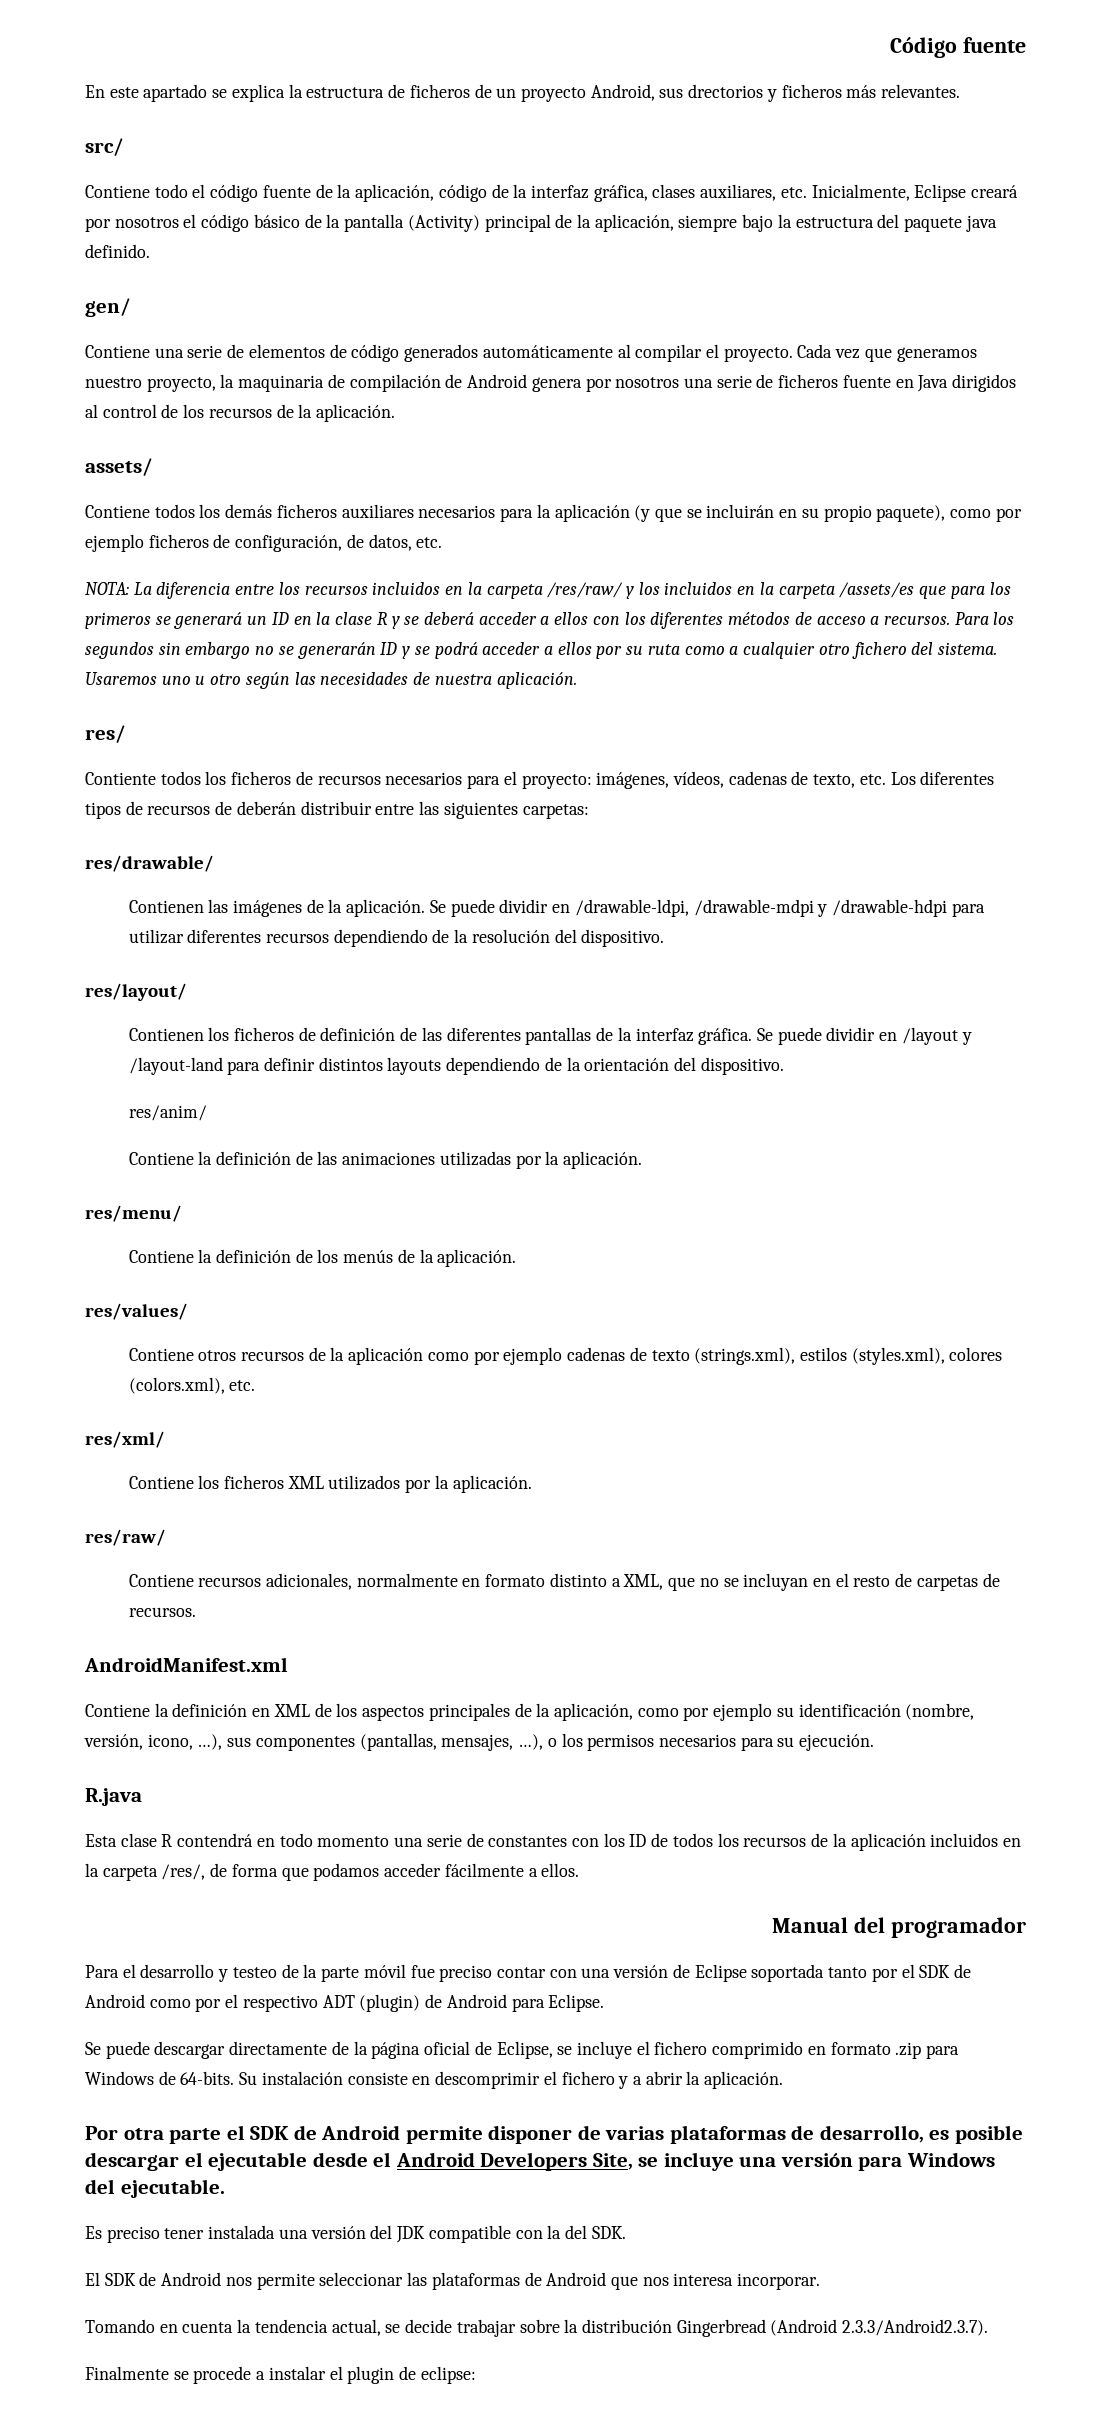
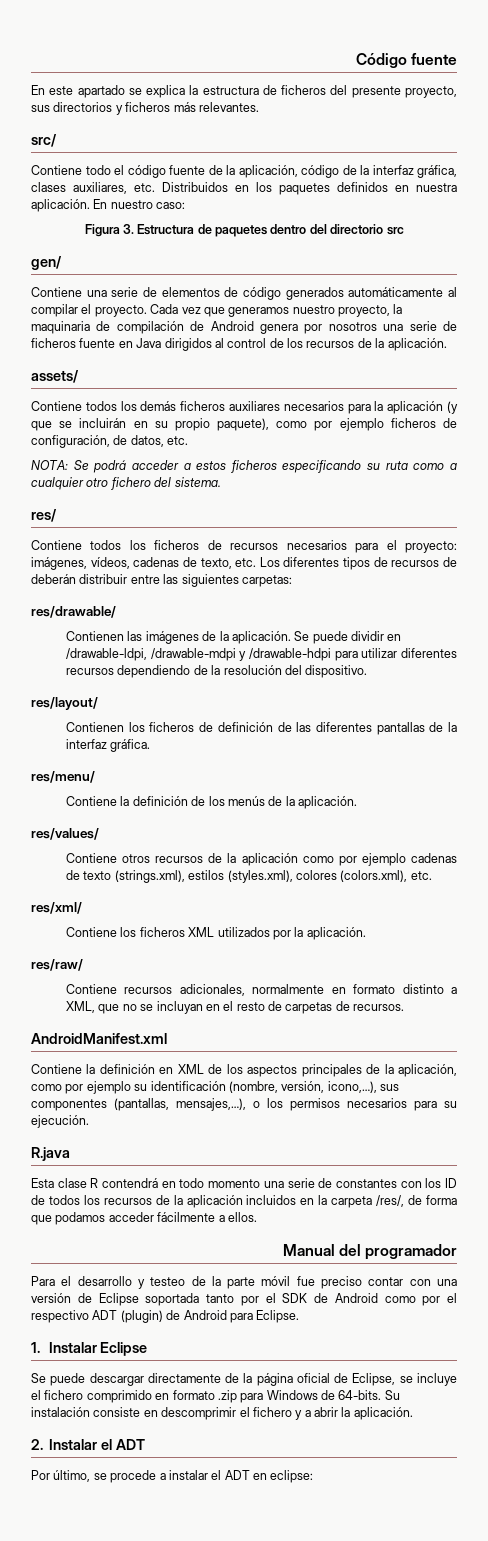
- En este apartado se explica la estructura de ficheros de un proyecto Android, sus drectorios y ficheros más relevantes.
+ En este apartado se explica la estructura de ficheros del presente proyecto, sus directorios y ficheros más relevantes.
- Contiene todo el código fuente de la aplicación, código de la interfaz gráfica, clases auxiliares, etc. Inicialmente, Eclipse creará por nosotros el código básico de la pantalla (Activity) principal de la aplicación, siempre bajo la estructura del paquete java definido.
+ Contiene todo el código fuente de la aplicación, código de la interfaz gráfica, clases auxiliares, etc. Distribuidos en los paquetes definidos en nuestra aplicación. En nuestro caso:
+ Figura 3. Estructura de paquetes dentro del directorio src
- NOTA: La diferencia entre los recursos incluidos en la carpeta /res/raw/ y los incluidos en la carpeta /assets/es que para los primeros se generará un ID en la clase R y se deberá acceder a ellos con los diferentes métodos de acceso a recursos. Para los segundos sin embargo no se generarán ID y se podrá acceder a ellos por su ruta como a cualquier otro fichero del sistema. Usaremos uno u otro según las necesidades de nuestra aplicación.
+ NOTA: Se podrá acceder a estos ficheros especificando su ruta como a cualquier otro fichero del sistema.
- Contiente todos los ficheros de recursos necesarios para el proyecto: imágenes, vídeos, cadenas de texto, etc. Los diferentes tipos de recursos de deberán distribuir entre las siguientes carpetas:
+ Contiene todos los ficheros de recursos necesarios para el proyecto: imágenes, vídeos, cadenas de texto, etc. Los diferentes tipos de recursos de deberán distribuir entre las siguientes carpetas:
- Se puede dividir en /layout y /layout-land para definir distintos layouts dependiendo de la orientación del dispositivo.
- res/anim/
- Contiene la definición de las animaciones utilizadas por la aplicación.
- Contiene la definición en XML de los aspectos principales de la aplicación, como por ejemplo su identificación (nombre, versión, icono, …), sus componentes (pantallas, mensajes, …), o los permisos necesarios para su ejecución.
+ Contiene la definición en XML de los aspectos principales de la aplicación, como por ejemplo su identificación (nombre, versión, icono,…), sus componentes (pantallas, mensajes,…), o los permisos necesarios para su ejecución.
+ 1. Instalar Eclipse
- Por otra parte el SDK de Android permite disponer de varias plataformas de desarrollo, es posible descargar el ejecutable desde el Android Developers Site, se incluye una versión para Windows del ejecutable.
- Es preciso tener instalada una versión del JDK compatible con la del SDK.
- El SDK de Android nos permite seleccionar las plataformas de Android que nos interesa incorporar.
- Tomando en cuenta la tendencia actual, se decide trabajar sobre la distribución Gingerbread (Android 2.3.3/Android2.3.7).
- Finalmente se procede a instalar el plugin de eclipse:
+ 2. Instalar el ADT
+ Por último, se procede a instalar el ADT en eclipse:

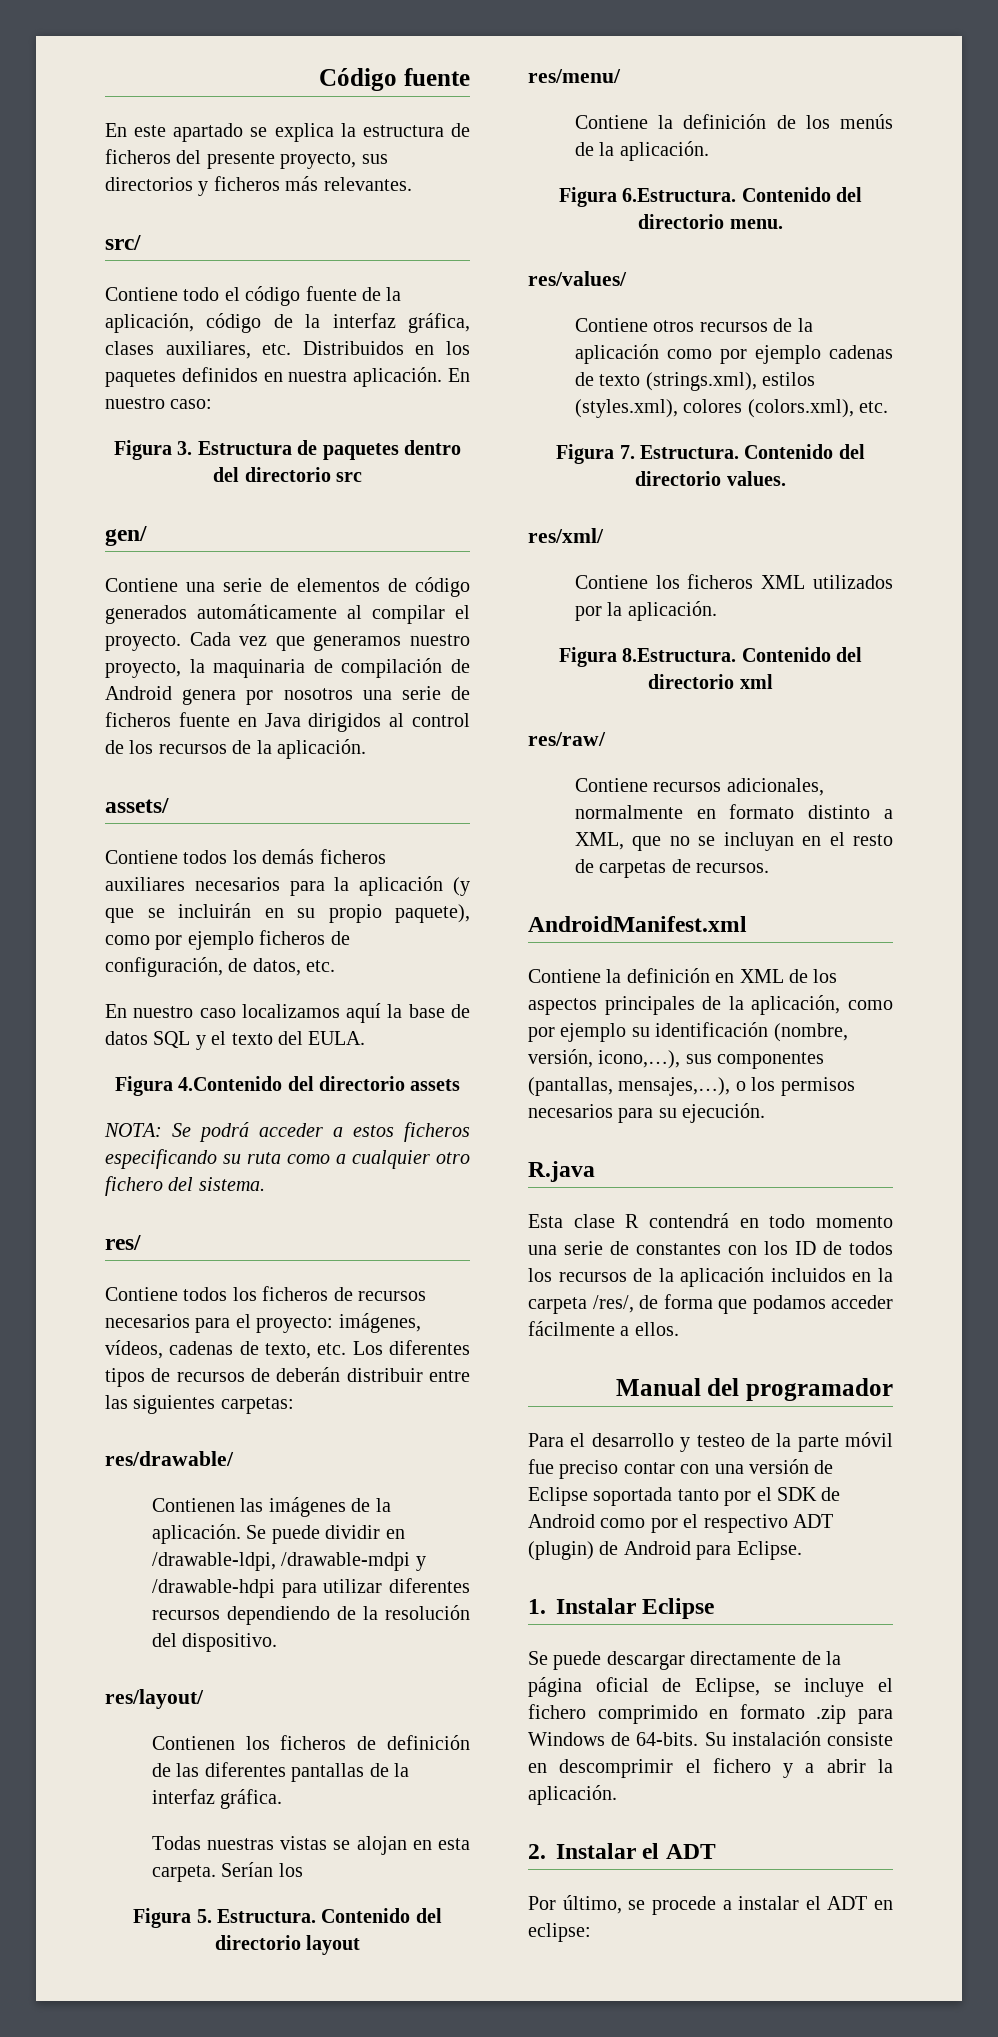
+ En nuestro caso localizamos aquí la base de datos SQL y el texto del EULA.
+ Figura 4.Contenido del directorio assets
+ Todas nuestras vistas se alojan en esta carpeta. Serían los
+ Figura 5. Estructura. Contenido del directorio layout
+ Figura 6.Estructura. Contenido del directorio menu.
+ Figura 7. Estructura. Contenido del directorio values.
+ Figura 8.Estructura. Contenido del directorio xml

